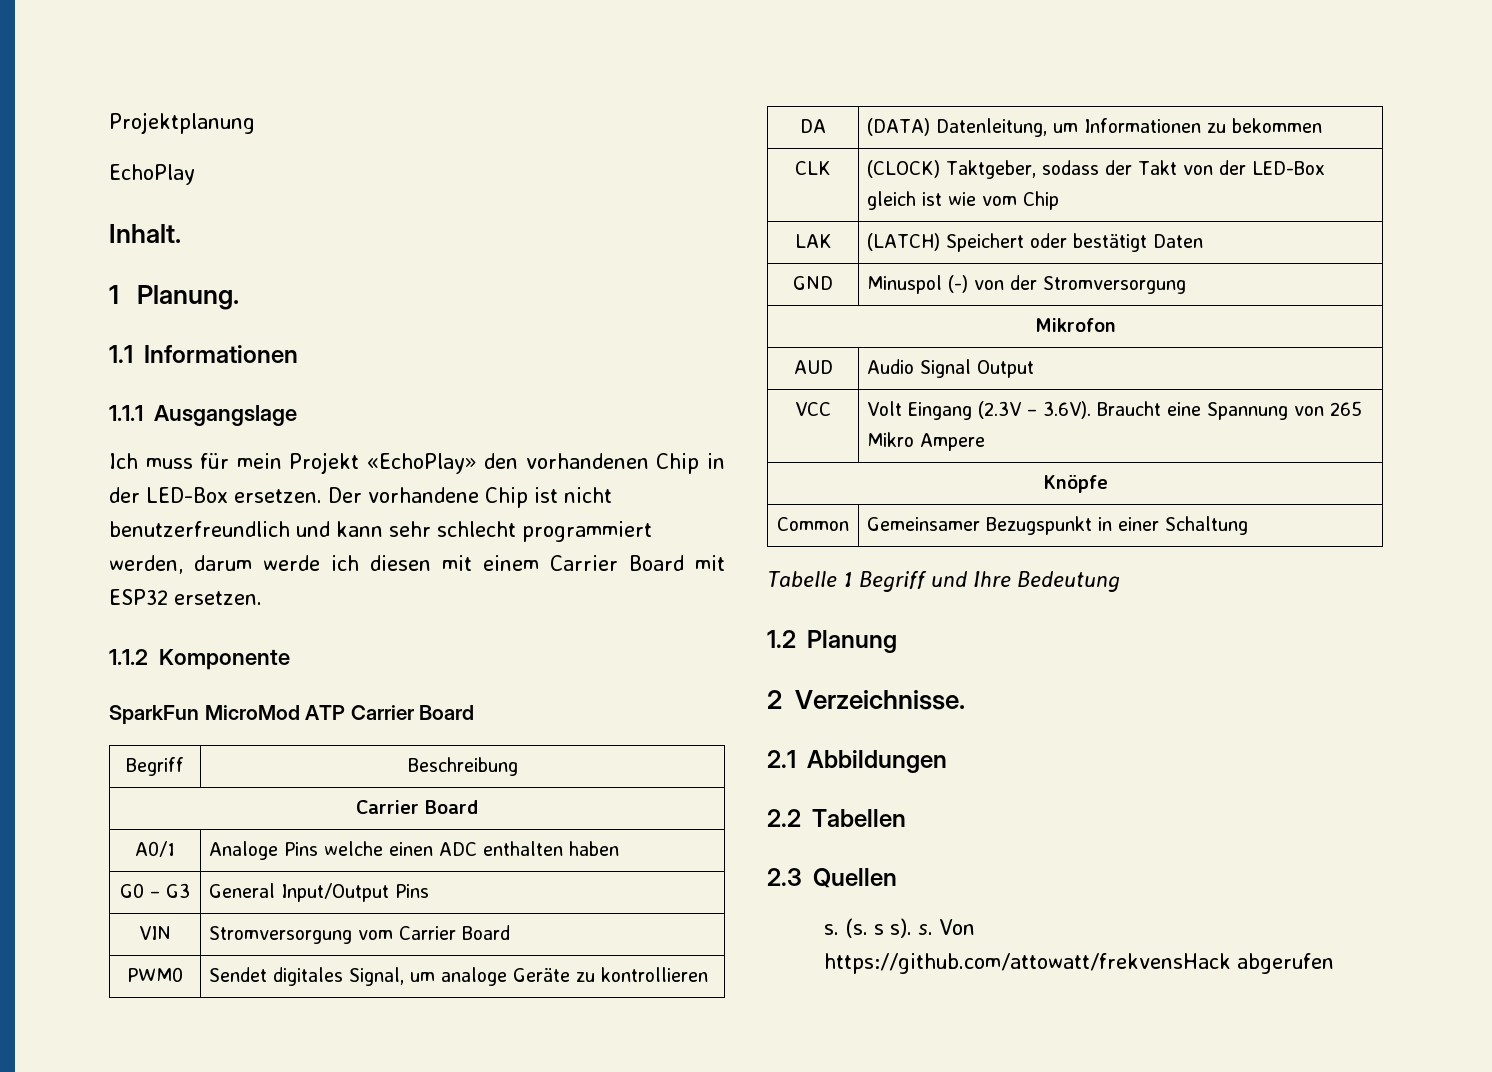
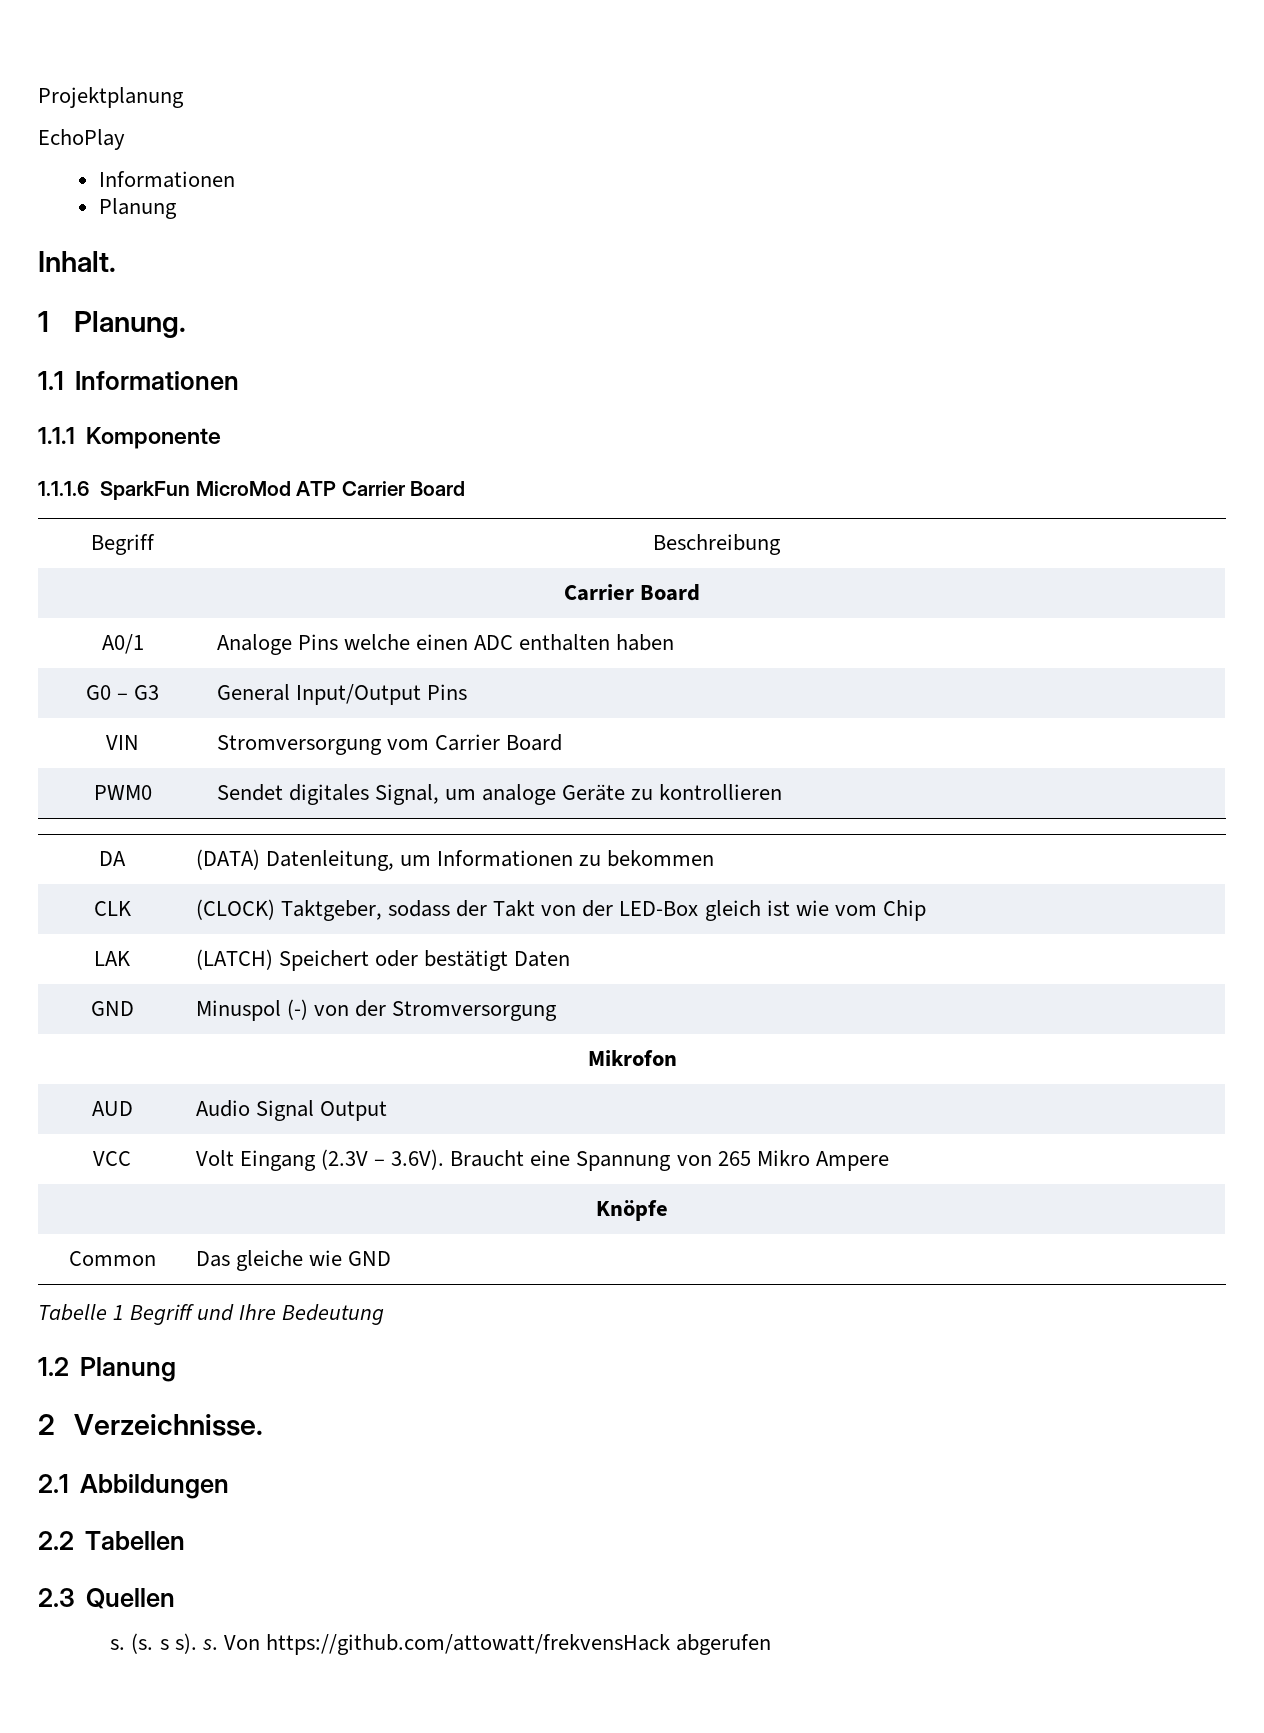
  EchoPlay
+ Informationen
+ Planung
- 1.1.1 Ausgangslage
- Ich muss für mein Projekt «EchoPlay» den vorhandenen Chip in der LED-Box ersetzen. Der vorhandene Chip ist nicht benutzerfreundlich und kann sehr schlecht programmiert werden, darum werde ich diesen mit einem Carrier Board mit ESP32 ersetzen.
- 1.1.2 Komponente
- SparkFun MicroMod ATP Carrier Board
+ 1.1.1 Komponente
+ 1.1.1.6 SparkFun MicroMod ATP Carrier Board
- Common | Gemeinsamer Bezugspunkt in einer Schaltung
+ Common | Das gleiche wie GND

